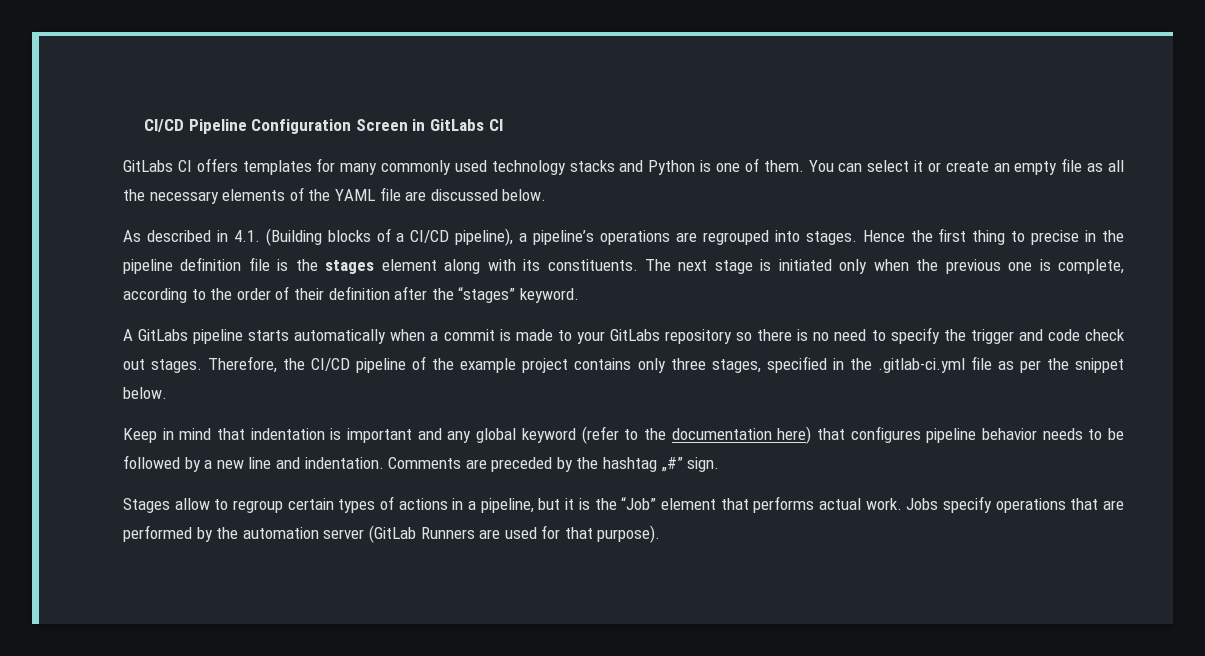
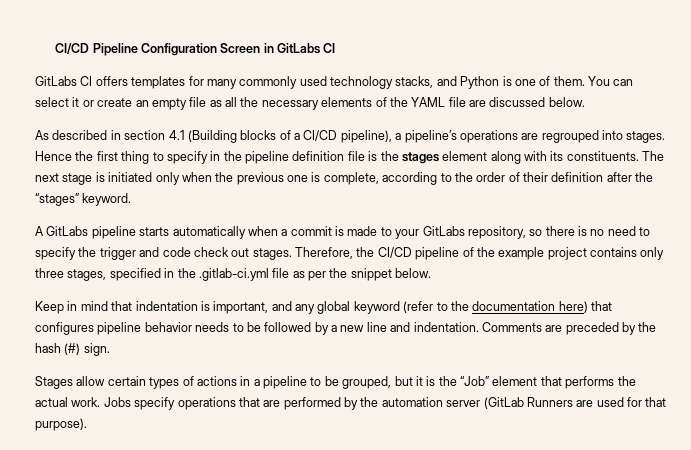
- GitLabs CI offers templates for many commonly used technology stacks and Python is one of them.
+ GitLabs CI offers templates for many commonly used technology stacks, and Python is one of them.
- As described in 4.1. (Building blocks of a CI/CD pipeline), a pipeline’s operations are regrouped into stages.
+ As described in section 4.1 (Building blocks of a CI/CD pipeline), a pipeline’s operations are regrouped into stages.
- Hence the first thing to precise in the pipeline definition file is the stages element along with its constituents.
+ Hence the first thing to specify in the pipeline definition file is the stages element along with its constituents.
- A GitLabs pipeline starts automatically when a commit is made to your GitLabs repository so there is no need to specify the trigger and code check out stages.
+ A GitLabs pipeline starts automatically when a commit is made to your GitLabs repository, so there is no need to specify the trigger and code check out stages.
- Keep in mind that indentation is important and any global keyword (refer to the documentation here) that configures pipeline behavior needs to be followed by a new line and indentation.
+ Keep in mind that indentation is important, and any global keyword (refer to the documentation here) that configures pipeline behavior needs to be followed by a new line and indentation.
- Comments are preceded by the hashtag „#” sign.
+ Comments are preceded by the hash (#) sign.
- Stages allow to regroup certain types of actions in a pipeline, but it is the “Job” element that performs actual work.
+ Stages allow certain types of actions in a pipeline to be grouped, but it is the “Job” element that performs the actual work.

